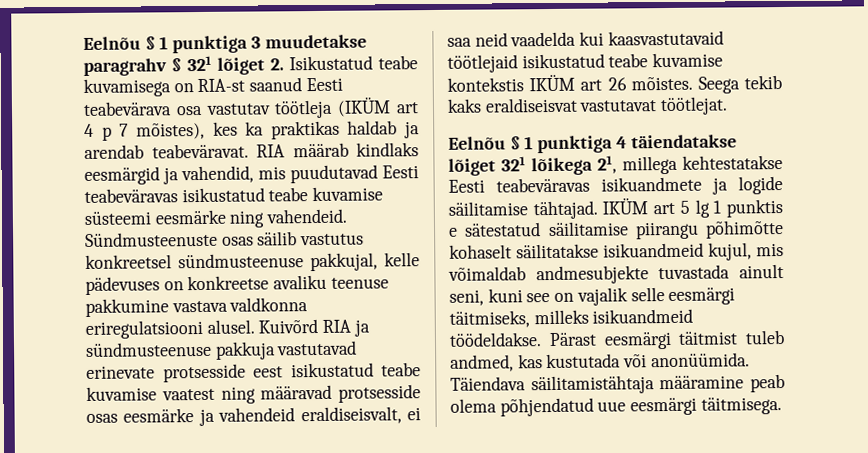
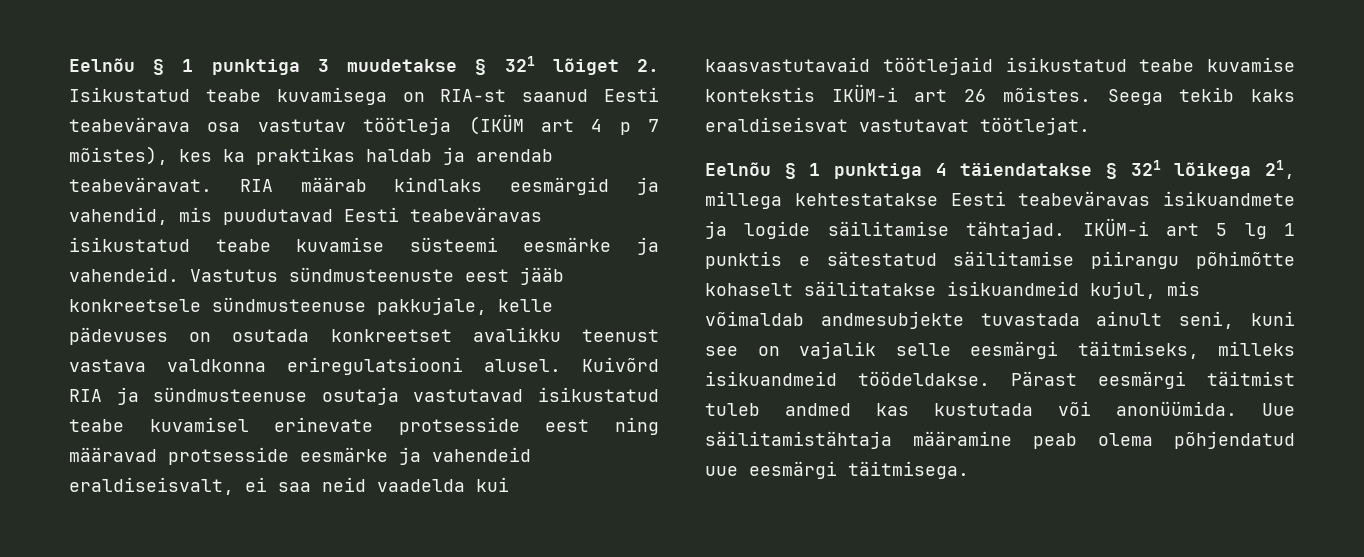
- Eelnõu § 1 punktiga 3 muudetakse paragrahv § 321 lõiget 2. Isikustatud teabe kuvamisega on RIA-st saanud Eesti teabevärava osa vastutav töötleja (IKÜM art 4 p 7 mõistes), kes ka praktikas haldab ja arendab teabeväravat.
+ Eelnõu § 1 punktiga 3 muudetakse § 321 lõiget 2. Isikustatud teabe kuvamisega on RIA-st saanud Eesti teabevärava osa vastutav töötleja (IKÜM art 4 p 7 mõistes), kes ka praktikas haldab ja arendab teabeväravat.
- RIA määrab kindlaks eesmärgid ja vahendid, mis puudutavad Eesti teabeväravas isikustatud teabe kuvamise süsteemi eesmärke ning vahendeid. Sündmusteenuste osas säilib vastutus konkreetsel sündmusteenuse pakkujal, kelle pädevuses on konkreetse avaliku teenuse pakkumine vastava valdkonna eriregulatsiooni alusel.
+ RIA määrab kindlaks eesmärgid ja vahendid, mis puudutavad Eesti teabeväravas isikustatud teabe kuvamise süsteemi eesmärke ja vahendeid. Vastutus sündmusteenuste eest jääb konkreetsele sündmusteenuse pakkujale, kelle pädevuses on osutada konkreetset avalikku teenust vastava valdkonna eriregulatsiooni alusel.
- Kuivõrd RIA ja sündmusteenuse pakkuja vastutavad erinevate protsesside eest isikustatud teabe kuvamise vaatest ning määravad protsesside osas eesmärke ja vahendeid eraldiseisvalt, ei saa neid vaadelda kui kaasvastutavaid töötlejaid isikustatud teabe kuvamise kontekstis IKÜM art 26 mõistes.
+ Kuivõrd RIA ja sündmusteenuse osutaja vastutavad isikustatud teabe kuvamisel erinevate protsesside eest ning määravad protsesside eesmärke ja vahendeid eraldiseisvalt, ei saa neid vaadelda kui kaasvastutavaid töötlejaid isikustatud teabe kuvamise kontekstis IKÜM-i art 26 mõistes.
- Eelnõu § 1 punktiga 4 täiendatakse lõiget 321 lõikega 21, millega kehtestatakse Eesti teabeväravas isikuandmete ja logide säilitamise tähtajad.
+ Eelnõu § 1 punktiga 4 täiendatakse § 321 lõikega 21, millega kehtestatakse Eesti teabeväravas isikuandmete ja logide säilitamise tähtajad.
- IKÜM art 5 lg 1 punktis e sätestatud säilitamise piirangu põhimõtte kohaselt säilitatakse isikuandmeid kujul, mis võimaldab andmesubjekte tuvastada ainult seni, kuni see on vajalik selle eesmärgi täitmiseks, milleks isikuandmeid töödeldakse.
+ IKÜM-i art 5 lg 1 punktis e sätestatud säilitamise piirangu põhimõtte kohaselt säilitatakse isikuandmeid kujul, mis võimaldab andmesubjekte tuvastada ainult seni, kuni see on vajalik selle eesmärgi täitmiseks, milleks isikuandmeid töödeldakse.
- Pärast eesmärgi täitmist tuleb andmed, kas kustutada või anonüümida.
+ Pärast eesmärgi täitmist tuleb andmed kas kustutada või anonüümida.
- Täiendava säilitamistähtaja määramine peab olema põhjendatud uue eesmärgi täitmisega.
+ Uue säilitamistähtaja määramine peab olema põhjendatud uue eesmärgi täitmisega.

